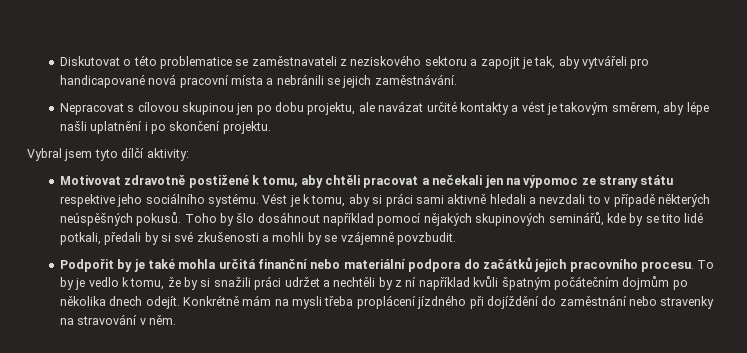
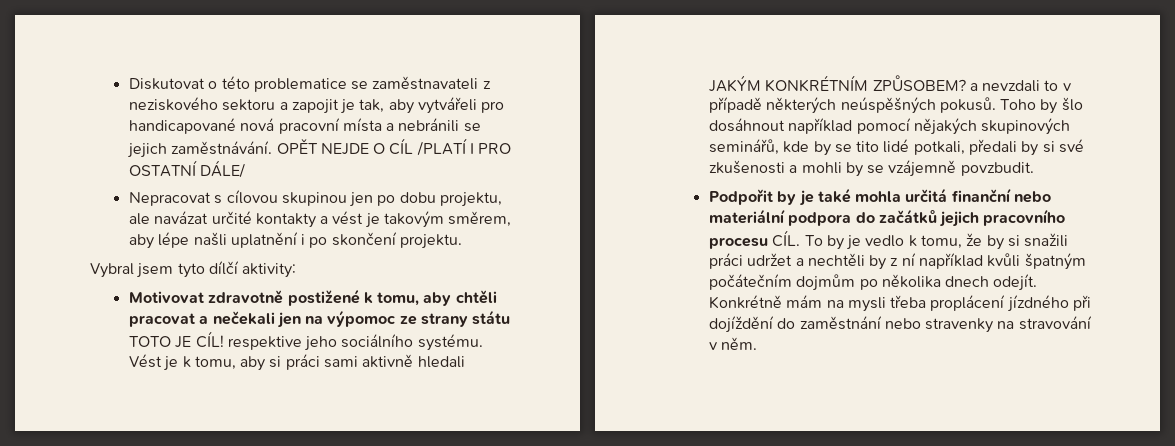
+ OPĚT NEJDE O CÍL /PLATÍ I PRO OSTATNÍ DÁLE/
- Motivovat zdravotně postižené k tomu, aby chtěli pracovat a nečekali jen na výpomoc ze strany státu respektive jeho sociálního systému.
+ Motivovat zdravotně postižené k tomu, aby chtěli pracovat a nečekali jen na výpomoc ze strany státu TOTO JE CÍL! respektive jeho sociálního systému.
- Vést je k tomu, aby si práci sami aktivně hledali a nevzdali to v případě některých neúspěšných pokusů.
+ Vést je k tomu, aby si práci sami aktivně hledali JAKÝM KONKRÉTNÍM ZPŮSOBEM? a nevzdali to v případě některých neúspěšných pokusů.
- Podpořit by je také mohla určitá finanční nebo materiální podpora do začátků jejich pracovního procesu. To by je vedlo k tomu, že by si snažili práci udržet a nechtěli by z ní například kvůli špatným počátečním dojmům po několika dnech odejít.
+ Podpořit by je také mohla určitá finanční nebo materiální podpora do začátků jejich pracovního procesu CÍL. To by je vedlo k tomu, že by si snažili práci udržet a nechtěli by z ní například kvůli špatným počátečním dojmům po několika dnech odejít.

